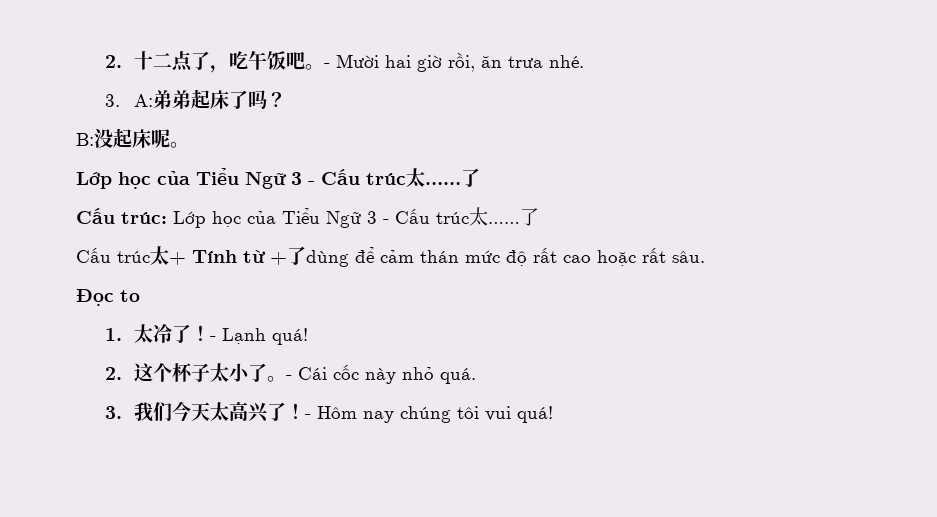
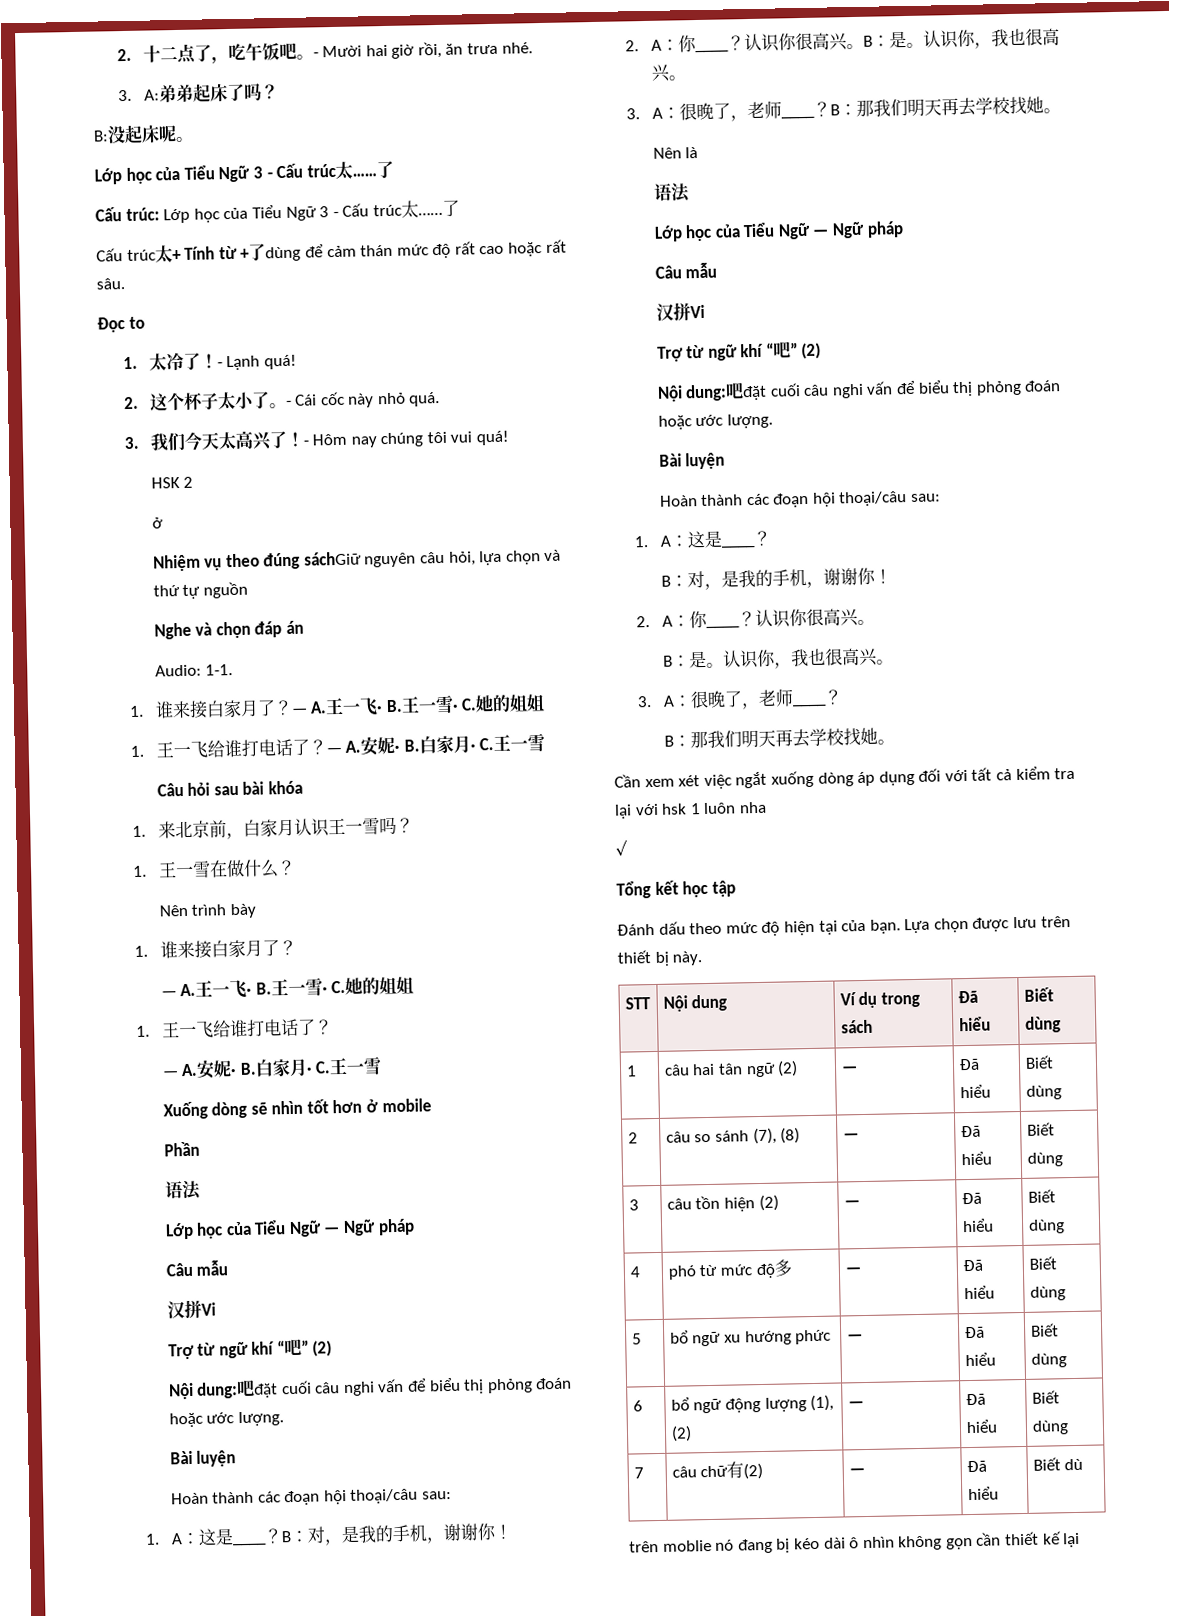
+ HSK 2
+ ở
+ Nhiệm vụ theo đúng sáchGiữ nguyên câu hỏi, lựa chọn và thứ tự nguồn
+ Nghe và chọn đáp án
+ Audio: 1-1.
+ 1.谁来接白家月了？— A.王一飞· B.王一雪· C.她的姐姐
+ 1.王一飞给谁打电话了？— A.安妮· B.白家月· C.王一雪
+ Câu hỏi sau bài khóa
+ 1.来北京前，白家月认识王一雪吗？
+ 1.王一雪在做什么？
+ Nên trình bày
+ 1.谁来接白家月了？
+ — A.王一飞· B.王一雪· C.她的姐姐
+ 1.王一飞给谁打电话了？
+ — A.安妮· B.白家月· C.王一雪
+ Xuống dòng sẽ nhìn tốt hơn ở mobile
+ Phần
+ 语法
+ Lớp học của Tiểu Ngữ — Ngữ pháp
+ Câu mẫu
+ 汉拼Vi
+ Trợ từ ngữ khí “吧” (2)
+ Nội dung:吧đặt cuối câu nghi vấn để biểu thị phỏng đoán hoặc ước lượng.
+ Bài luyện
+ Hoàn thành các đoạn hội thoại/câu sau:
+ 1. A：这是____？B：对，是我的手机，谢谢你！
+ 2. A：你____？认识你很高兴。B：是。认识你，我也很高兴。
+ 3. A：很晚了，老师____？B：那我们明天再去学校找她。
+ Nên là
+ 语法
+ Lớp học của Tiểu Ngữ — Ngữ pháp
+ Câu mẫu
+ 汉拼Vi
+ Trợ từ ngữ khí “吧” (2)
+ Nội dung:吧đặt cuối câu nghi vấn để biểu thị phỏng đoán hoặc ước lượng.
+ Bài luyện
+ Hoàn thành các đoạn hội thoại/câu sau:
+ 1. A：这是____？
+ B：对，是我的手机，谢谢你！
+ 2. A：你____？认识你很高兴。
+ B：是。认识你，我也很高兴。
+ 3. A：很晚了，老师____？
+ B：那我们明天再去学校找她。
+ Cần xem xét việc ngắt xuống dòng áp dụng đối với tất cả kiểm tra lại với hsk 1 luôn nha
+ ✓
+ Tổng kết học tập
+ Đánh dấu theo mức độ hiện tại của bạn. Lựa chọn được lưu trên thiết bị này.
+ STT | Nội dung | Ví dụ trong sách | Đã hiểu | Biết dùng
+ 1 | câu hai tân ngữ (2) | — | Đã hiểu | Biết dùng
+ 2 | câu so sánh (7), (8) | — | Đã hiểu | Biết dùng
+ 3 | câu tồn hiện (2) | — | Đã hiểu | Biết dùng
+ 4 | phó từ mức độ多 | — | Đã hiểu | Biết dùng
+ 5 | bổ ngữ xu hướng phức | — | Đã hiểu | Biết dùng
+ 6 | bổ ngữ động lượng (1), (2) | — | Đã hiểu | Biết dùng
+ 7 | câu chữ有(2) | — | Đã hiểu | Biết dù
+ trên moblie nó đang bị kéo dài ô nhìn không gọn cần thiết kế lại

